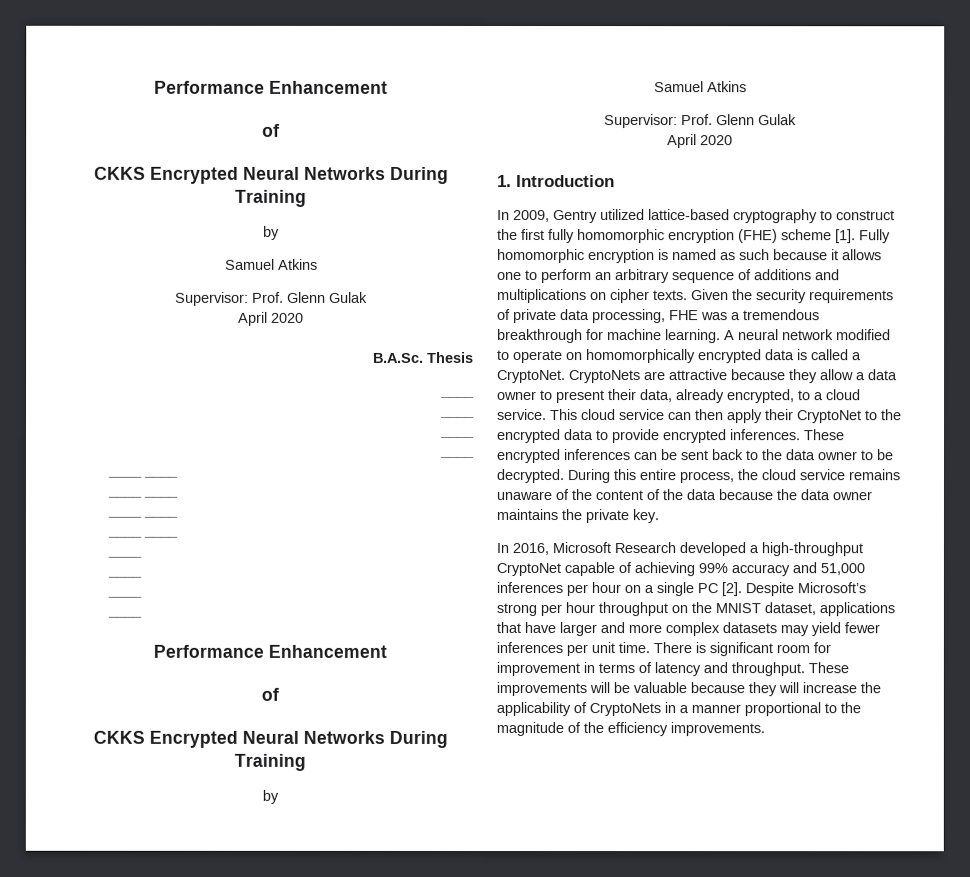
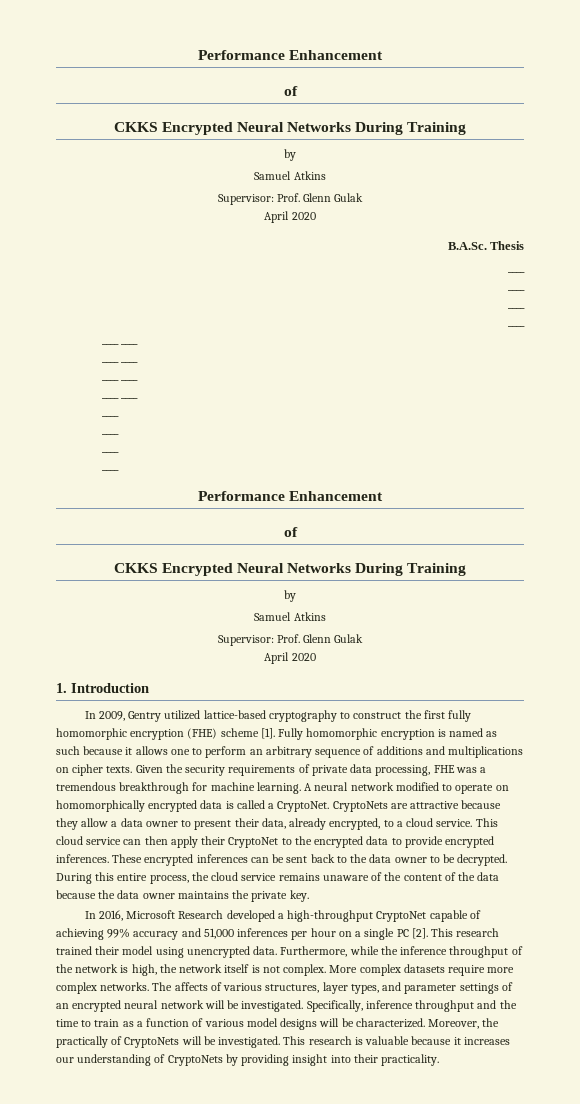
- Despite Microsoft’s strong per hour throughput on the MNIST dataset, applications that have larger and more complex datasets may yield fewer inferences per unit time. There is significant room for improvement in terms of latency and throughput. These improvements will be valuable because they will increase the applicability of CryptoNets in a manner proportional to the magnitude of the efficiency improvements.
+ This research trained their model using unencrypted data. Furthermore, while the inference throughput of the network is high, the network itself is not complex. More complex datasets require more complex networks. The affects of various structures, layer types, and parameter settings of an encrypted neural network will be investigated. Specifically, inference throughput and the time to train as a function of various model designs will be characterized. Moreover, the practically of CryptoNets will be investigated. This research is valuable because it increases our understanding of CryptoNets by providing insight into their practicality.

